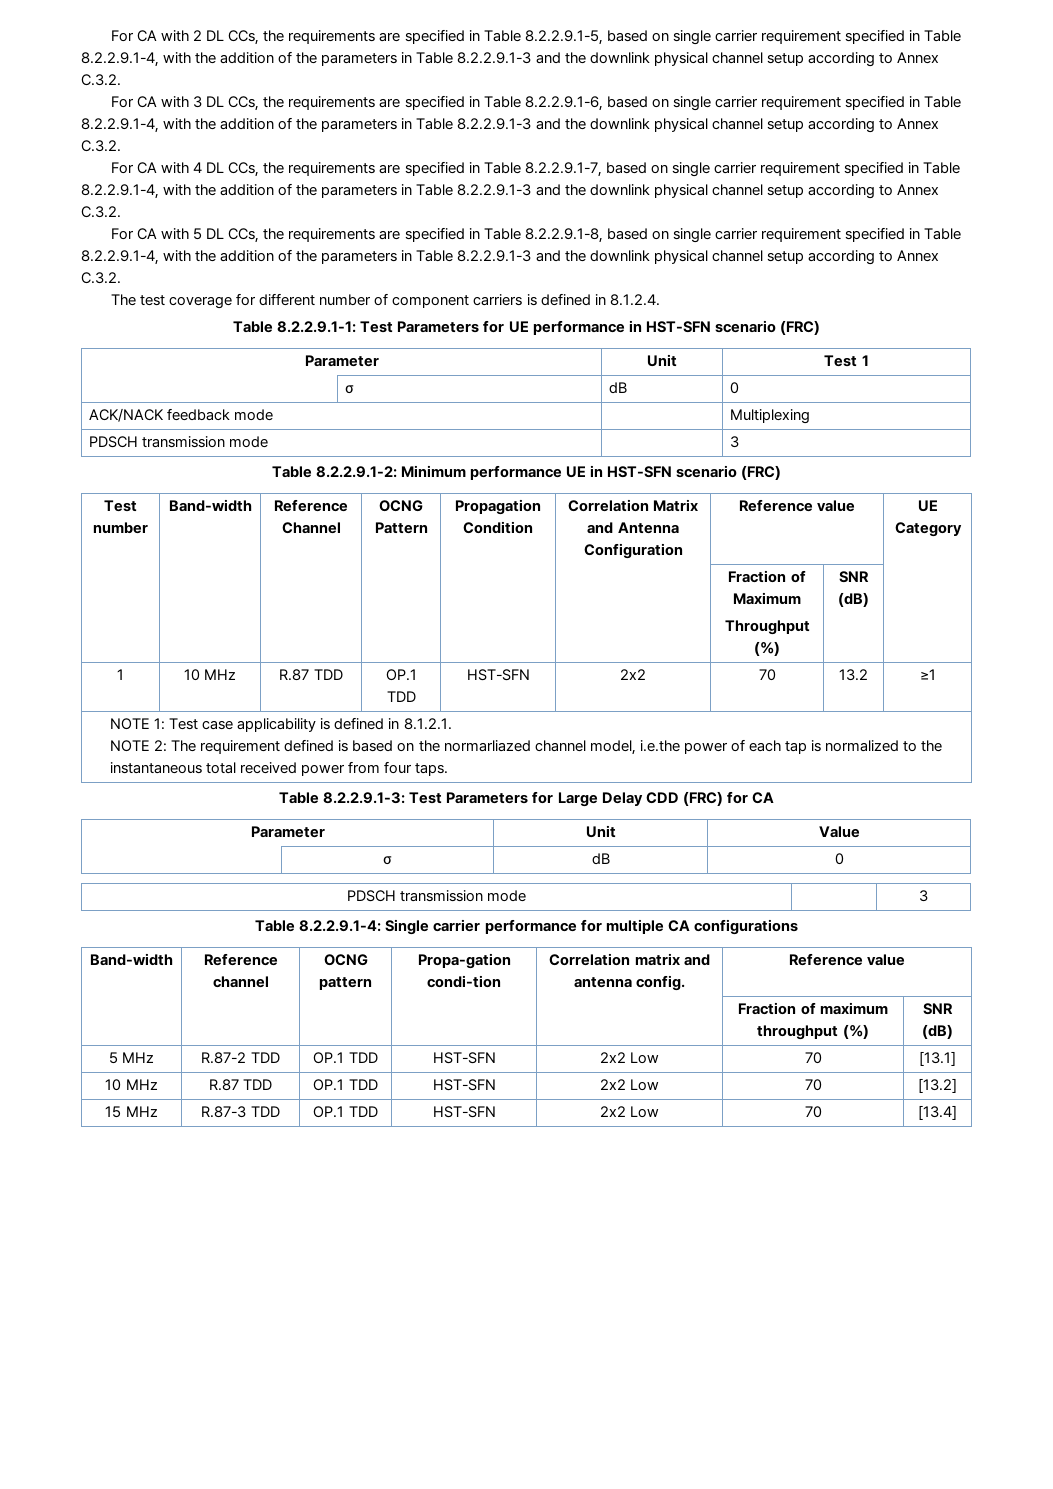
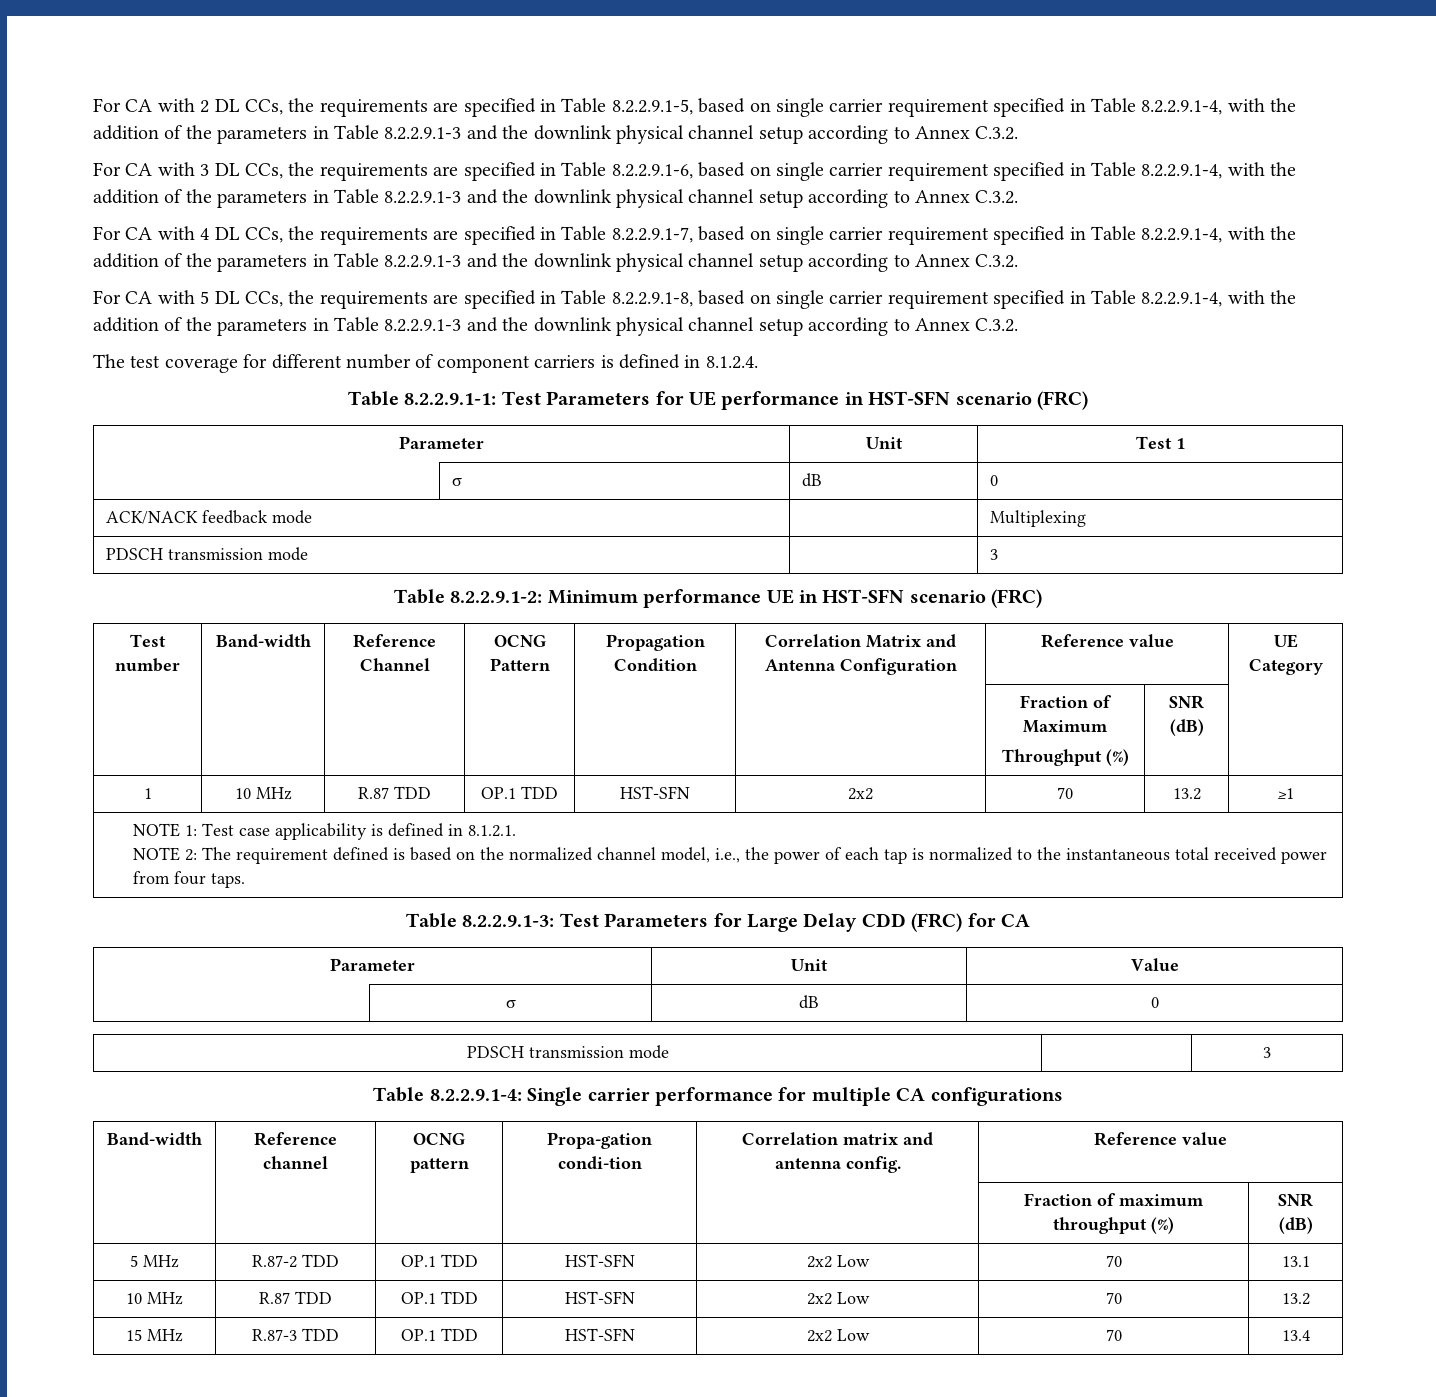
  NOTE 1: Test case applicability is defined in 8.1.2.1.
- NOTE 2: The requirement defined is based on the normarliazed channel model, i.e.the power of each tap is normalized to the instantaneous total received power from four taps.
+ NOTE 2: The requirement defined is based on the normalized channel model, i.e., the power of each tap is normalized to the instantaneous total received power from four taps.
- 5 MHz | R.87-2 TDD | OP.1 TDD | HST-SFN | 2x2 Low | 70 | [13.1]
+ 5 MHz | R.87-2 TDD | OP.1 TDD | HST-SFN | 2x2 Low | 70 | 13.1
- 10 MHz | R.87 TDD | OP.1 TDD | HST-SFN | 2x2 Low | 70 | [13.2]
+ 10 MHz | R.87 TDD | OP.1 TDD | HST-SFN | 2x2 Low | 70 | 13.2
- 15 MHz | R.87-3 TDD | OP.1 TDD | HST-SFN | 2x2 Low | 70 | [13.4]
+ 15 MHz | R.87-3 TDD | OP.1 TDD | HST-SFN | 2x2 Low | 70 | 13.4

